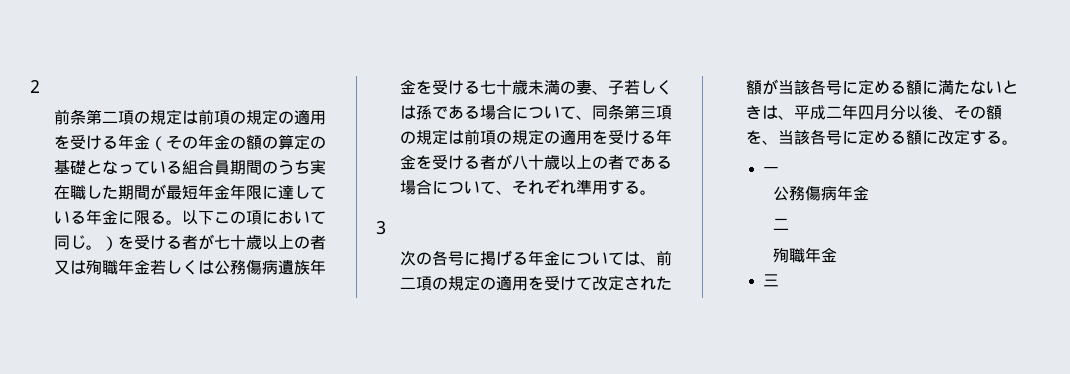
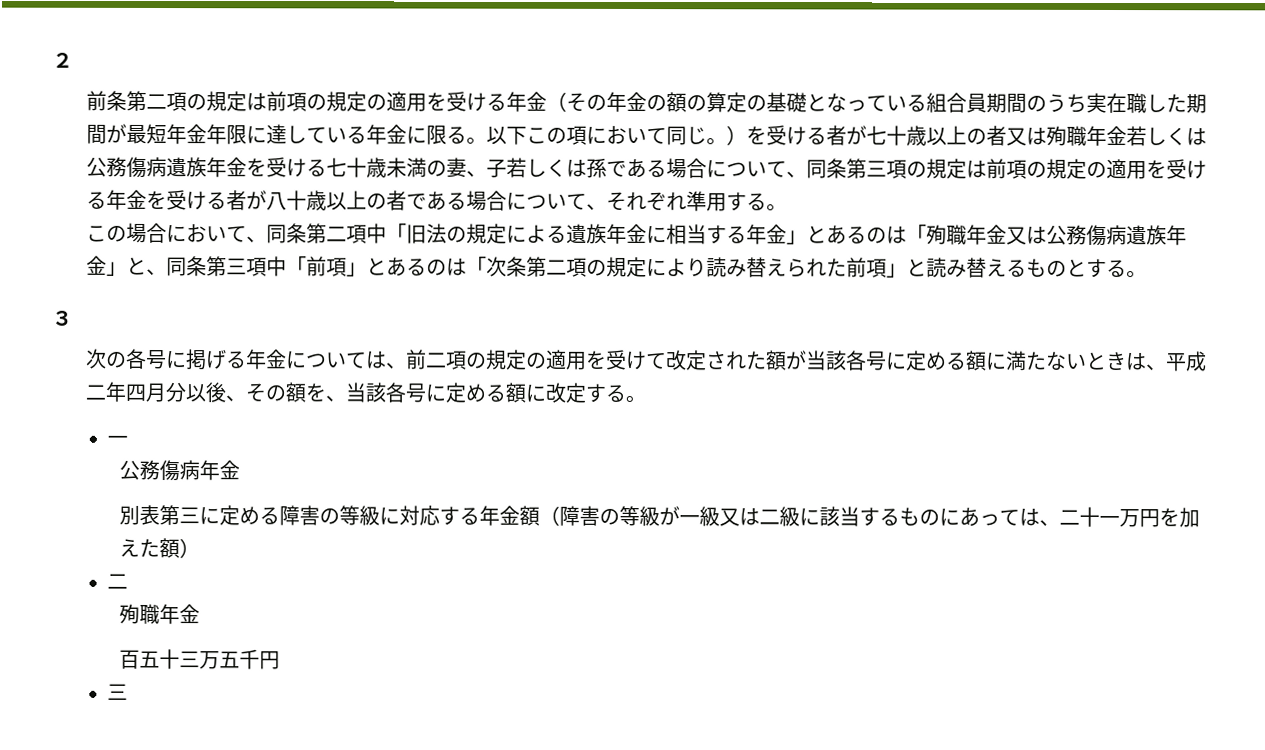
+ この場合において、同条第二項中「旧法の規定による遺族年金に相当する年金」とあるのは「殉職年金又は公務傷病遺族年金」と、同条第三項中「前項」とあるのは「次条第二項の規定により読み替えられた前項」と読み替えるものとする。
  公務傷病年金
+ 別表第三に定める障害の等級に対応する年金額（障害の等級が一級又は二級に該当するものにあっては、二十一万円を加えた額）
  二
  殉職年金
+ 百五十三万五千円

